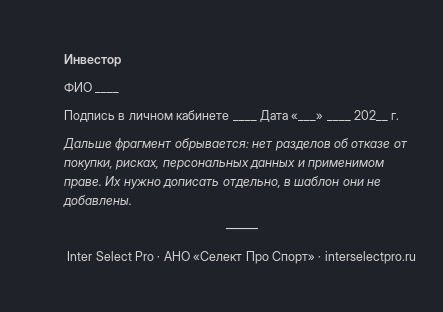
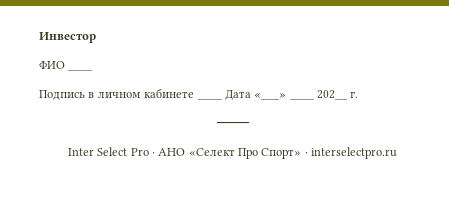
- Дальше фрагмент обрывается: нет разделов об отказе от покупки, рисках, персональных данных и применимом праве. Их нужно дописать отдельно, в шаблон они не добавлены.

